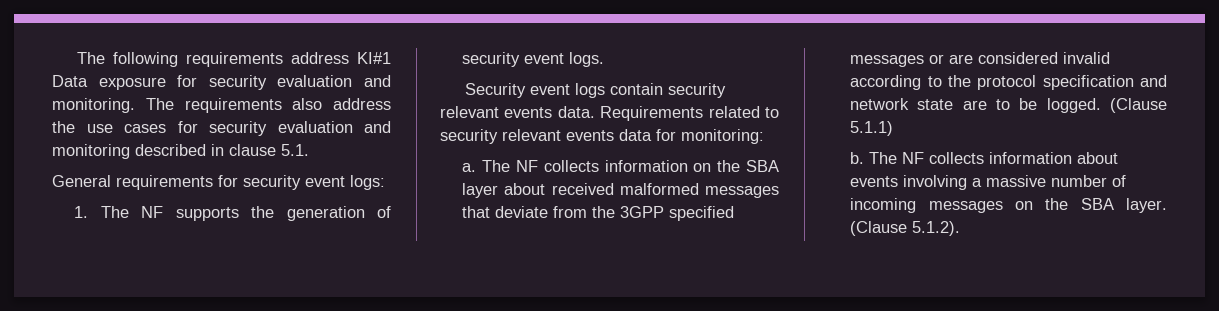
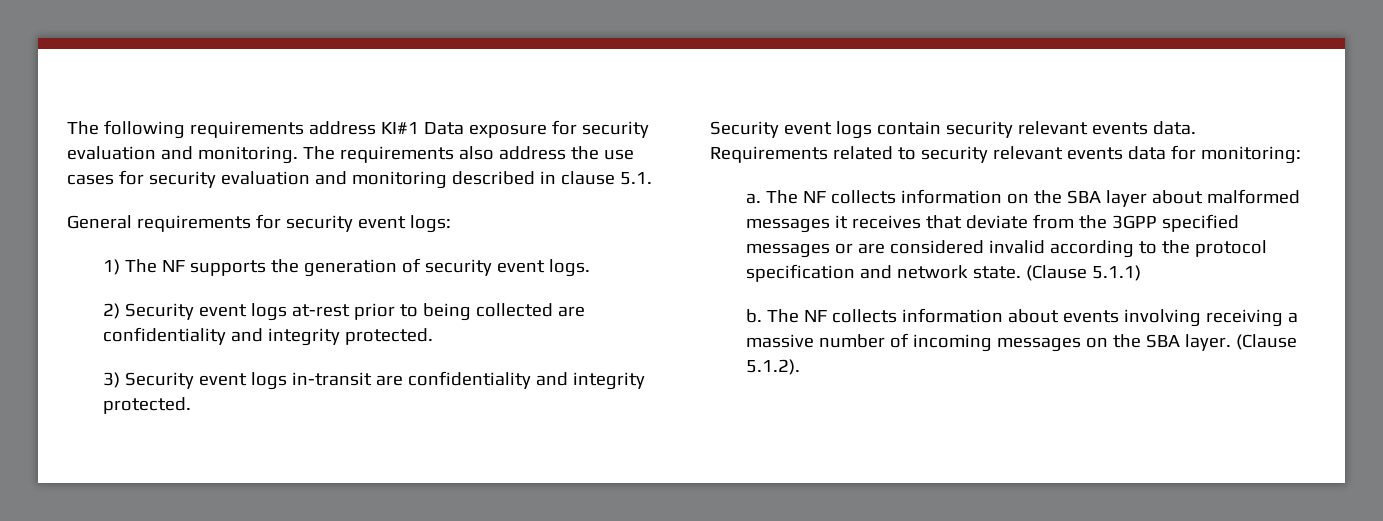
- 1. The NF supports the generation of security event logs.
+ 1) The NF supports the generation of security event logs.
+ 2) Security event logs at-rest prior to being collected are confidentiality and integrity protected.
+ 3) Security event logs in-transit are confidentiality and integrity protected.
- The NF collects information on the SBA layer about received malformed messages that deviate from the 3GPP specified messages or are considered invalid according to the protocol specification and network state are to be logged.
+ The NF collects information on the SBA layer about malformed messages it receives that deviate from the 3GPP specified messages or are considered invalid according to the protocol specification and network state.
- The NF collects information about events involving a massive number of incoming messages on the SBA layer.
+ The NF collects information about events involving receiving a massive number of incoming messages on the SBA layer.

